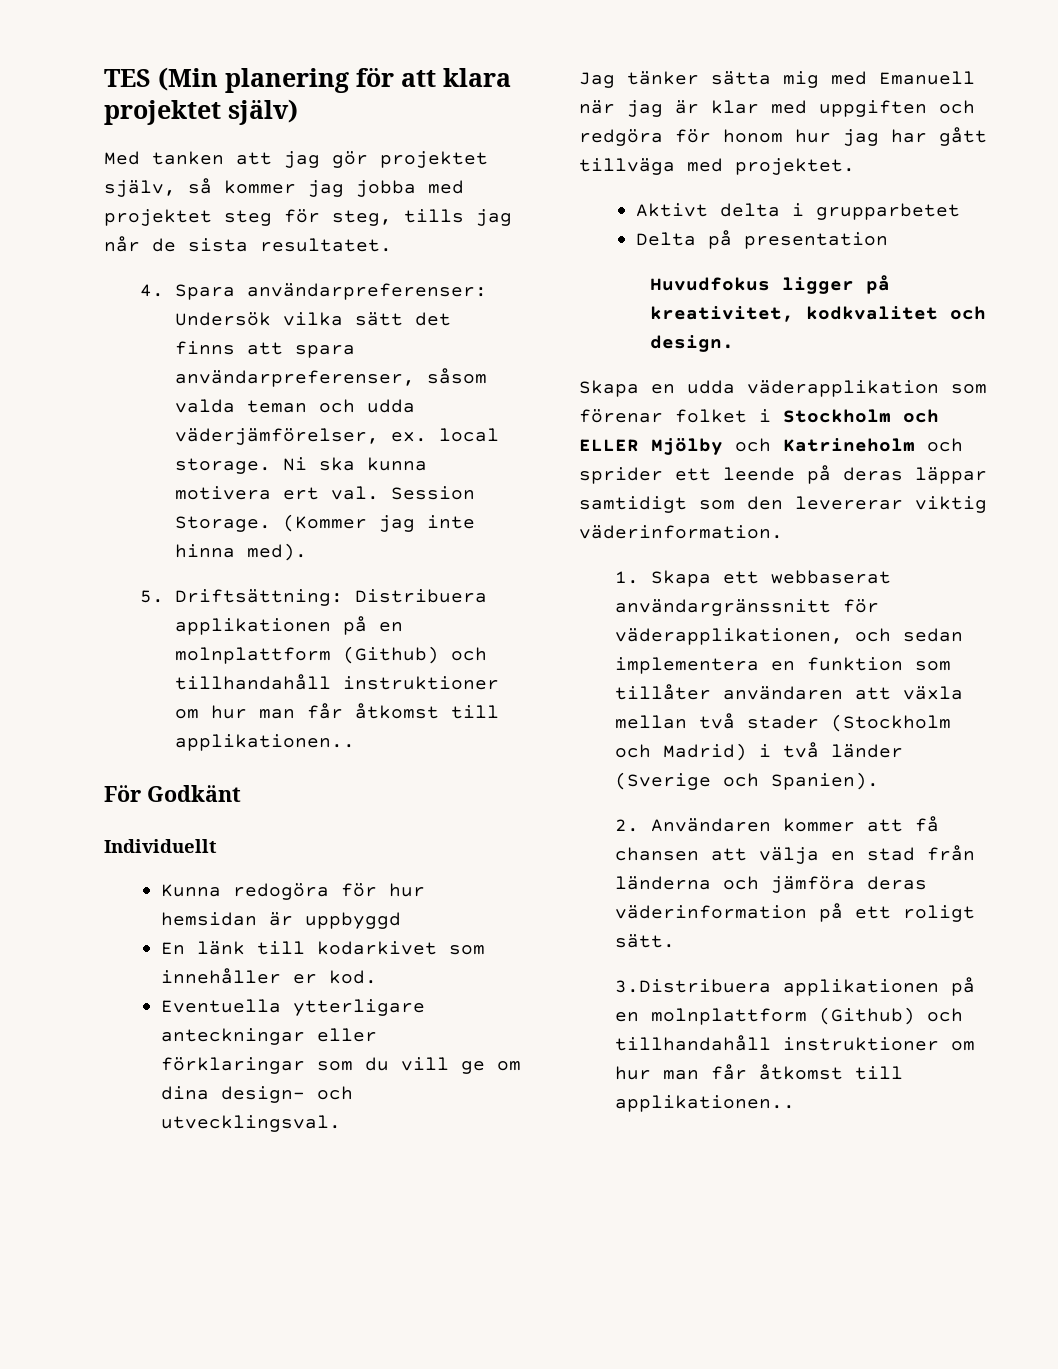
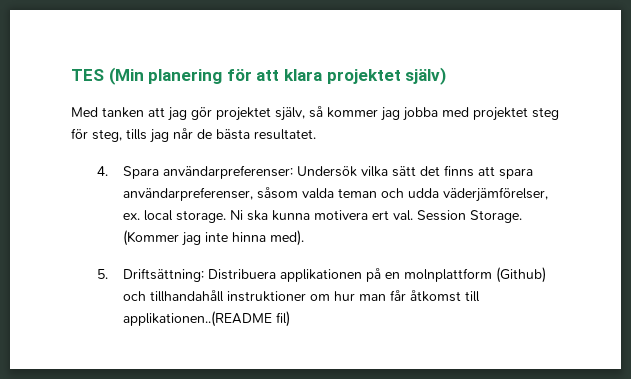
- Med tanken att jag gör projektet själv, så kommer jag jobba med projektet steg för steg, tills jag når de sista resultatet.
+ Med tanken att jag gör projektet själv, så kommer jag jobba med projektet steg för steg, tills jag når de bästa resultatet.
- 5. Driftsättning: Distribuera applikationen på en molnplattform (Github) och tillhandahåll instruktioner om hur man får åtkomst till applikationen..
- För Godkänt
- Individuellt
- Kunna redogöra för hur hemsidan är uppbyggd
- En länk till kodarkivet som innehåller er kod.
- Eventuella ytterligare anteckningar eller förklaringar som du vill ge om dina design- och utvecklingsval.
- Jag tänker sätta mig med Emanuell när jag är klar med uppgiften och redgöra för honom hur jag har gått tillväga med projektet.
- Aktivt delta i grupparbetet
- Delta på presentation
- Huvudfokus ligger på kreativitet, kodkvalitet och design.
- Skapa en udda väderapplikation som förenar folket i Stockholm och ELLER Mjölby och Katrineholm och sprider ett leende på deras läppar samtidigt som den levererar viktig väderinformation.
- 1. Skapa ett webbaserat användargränssnitt för väderapplikationen, och sedan implementera en funktion som tillåter användaren att växla mellan två stader (Stockholm och Madrid) i två länder (Sverige och Spanien).
- 2. Användaren kommer att få chansen att välja en stad från länderna och jämföra deras väderinformation på ett roligt sätt.
- 3.Distribuera applikationen på en molnplattform (Github) och tillhandahåll instruktioner om hur man får åtkomst till applikationen..
+ 5. Driftsättning: Distribuera applikationen på en molnplattform (Github) och tillhandahåll instruktioner om hur man får åtkomst till applikationen..(README fil)

